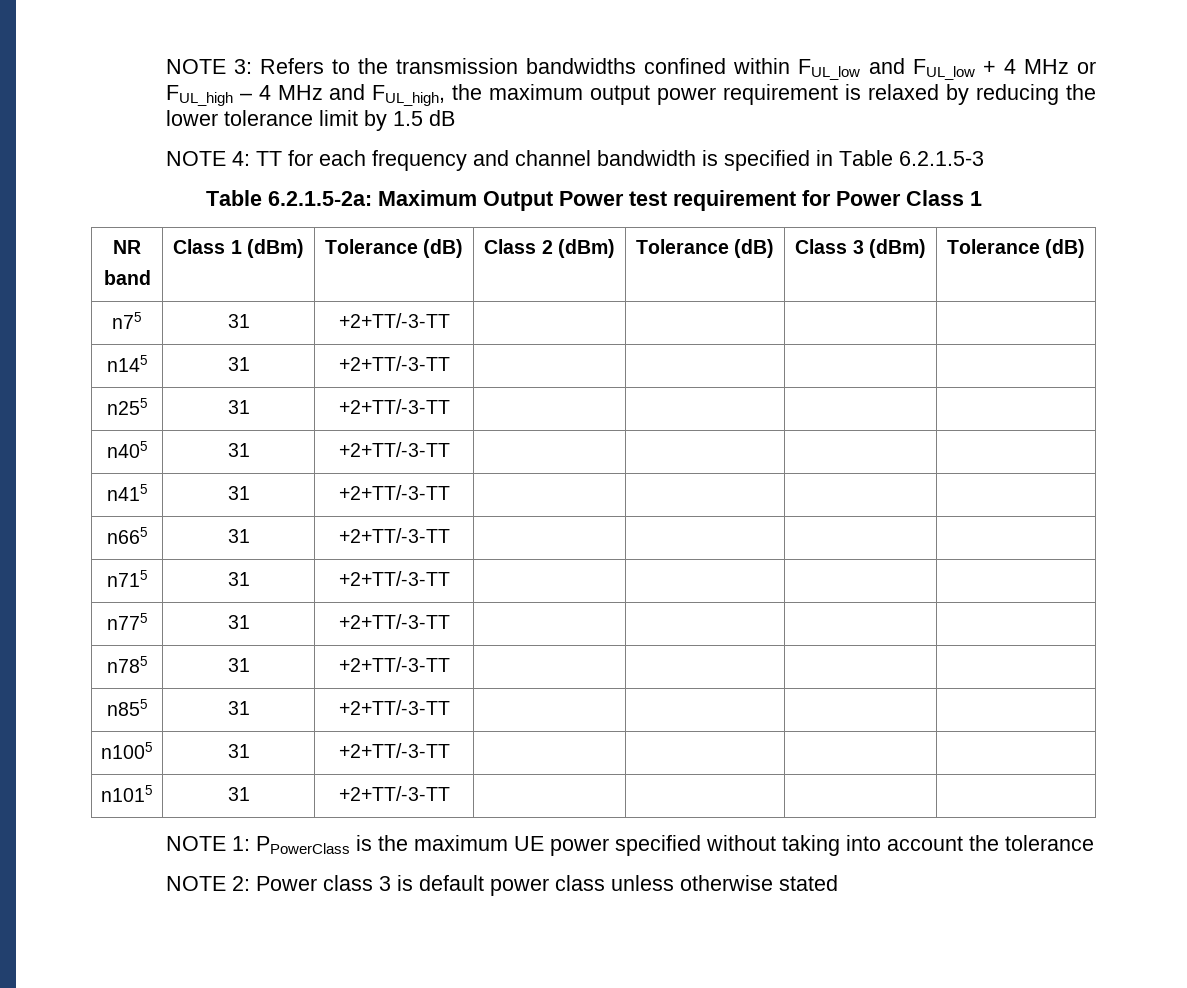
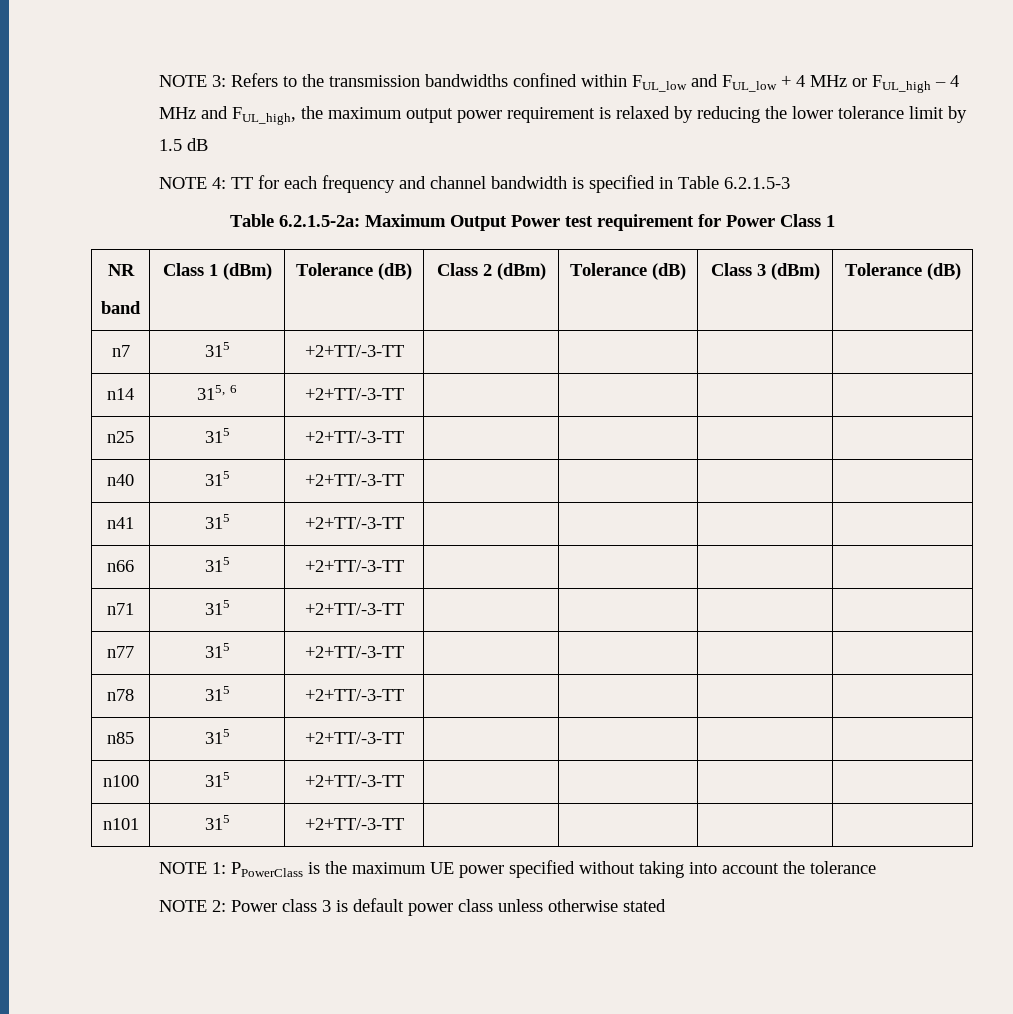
- n75 | 31 | +2+TT/-3-TT | | | |
- n145 | 31 | +2+TT/-3-TT | | | |
- n255 | 31 | +2+TT/-3-TT | | | |
- n405 | 31 | +2+TT/-3-TT | | | |
- n415 | 31 | +2+TT/-3-TT | | | |
- n665 | 31 | +2+TT/-3-TT | | | |
- n715 | 31 | +2+TT/-3-TT | | | |
- n775 | 31 | +2+TT/-3-TT | | | |
- n785 | 31 | +2+TT/-3-TT | | | |
- n855 | 31 | +2+TT/-3-TT | | | |
- n1005 | 31 | +2+TT/-3-TT | | | |
- n1015 | 31 | +2+TT/-3-TT | | | |
+ n7 | 315 | +2+TT/-3-TT | | | |
+ n14 | 315, 6 | +2+TT/-3-TT | | | |
+ n25 | 315 | +2+TT/-3-TT | | | |
+ n40 | 315 | +2+TT/-3-TT | | | |
+ n41 | 315 | +2+TT/-3-TT | | | |
+ n66 | 315 | +2+TT/-3-TT | | | |
+ n71 | 315 | +2+TT/-3-TT | | | |
+ n77 | 315 | +2+TT/-3-TT | | | |
+ n78 | 315 | +2+TT/-3-TT | | | |
+ n85 | 315 | +2+TT/-3-TT | | | |
+ n100 | 315 | +2+TT/-3-TT | | | |
+ n101 | 315 | +2+TT/-3-TT | | | |

